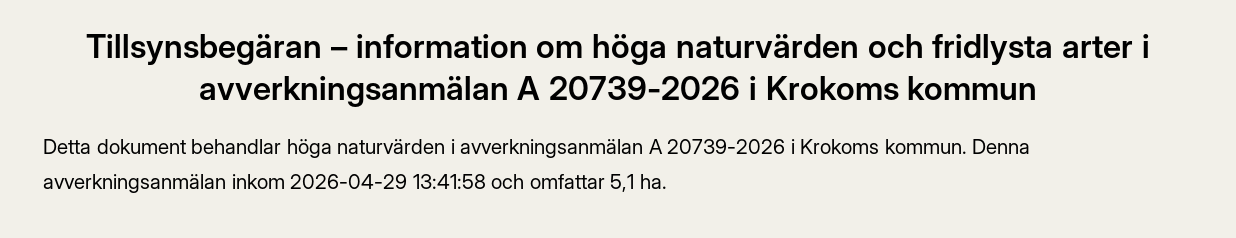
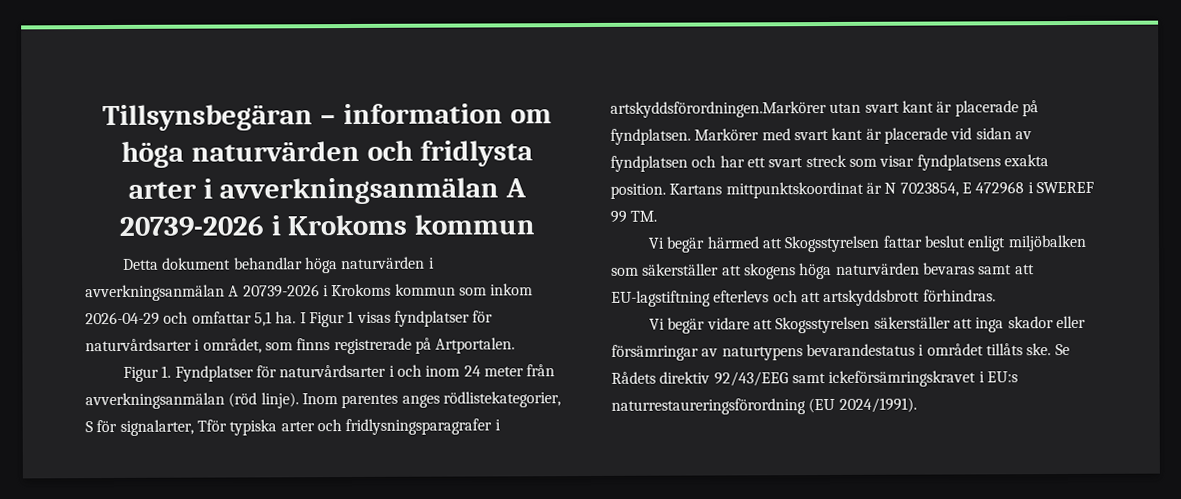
- Detta dokument behandlar höga naturvärden i avverkningsanmälan A 20739-2026 i Krokoms kommun. Denna avverkningsanmälan inkom 2026-04-29 13:41:58 och omfattar 5,1 ha.
+ Detta dokument behandlar höga naturvärden i avverkningsanmälan A 20739-2026 i Krokoms kommun som inkom 2026-04-29 och omfattar 5,1 ha.
+ I Figur 1 visas fyndplatser för naturvårdsarter i området, som finns registrerade på Artportalen.
+ Figur 1. Fyndplatser för naturvårdsarter i och inom 24 meter från avverkningsanmälan (röd linje). Inom parentes anges rödlistekategorier, S för signalarter, Tför typiska arter och fridlysningsparagrafer i artskyddsförordningen.Markörer utan svart kant är placerade på fyndplatsen. Markörer med svart kant är placerade vid sidan av fyndplatsen och har ett svart streck som visar fyndplatsens exakta position. Kartans mittpunktskoordinat är N 7023854, E 472968 i SWEREF 99 TM.
+ Vi begär härmed att Skogsstyrelsen fattar beslut enligt miljöbalken som säkerställer att skogens höga naturvärden bevaras samt att EU-lagstiftning efterlevs och att artskyddsbrott förhindras.
+ Vi begär vidare att Skogsstyrelsen säkerställer att inga skador eller försämringar av naturtypens bevarandestatus i området tillåts ske. Se Rådets direktiv 92/43/EEG samt ickeförsämringskravet i EU:s naturrestaureringsförordning (EU 2024/1991).

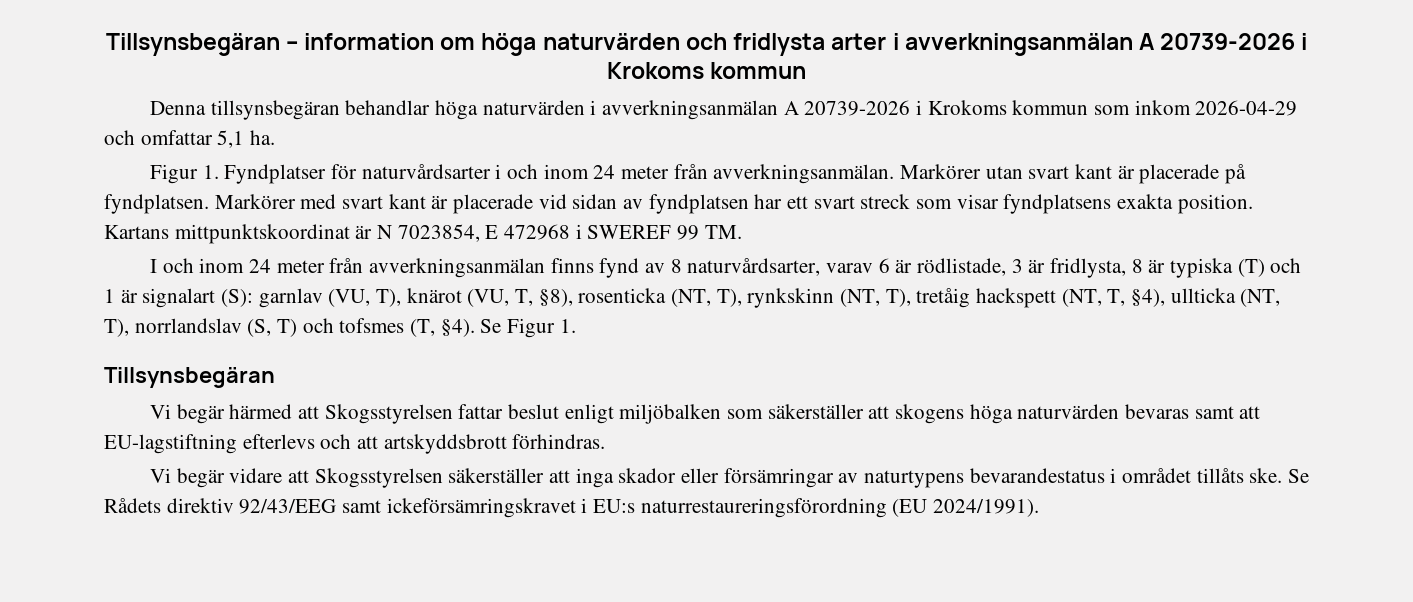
- Detta dokument behandlar höga naturvärden i avverkningsanmälan A 20739-2026 i Krokoms kommun som inkom 2026-04-29 och omfattar 5,1 ha. I Figur 1 visas fyndplatser för naturvårdsarter i området, som finns registrerade på Artportalen.
+ Denna tillsynsbegäran behandlar höga naturvärden i avverkningsanmälan A 20739-2026 i Krokoms kommun som inkom 2026-04-29 och omfattar 5,1 ha.
- Figur 1. Fyndplatser för naturvårdsarter i och inom 24 meter från avverkningsanmälan (röd linje). Inom parentes anges rödlistekategorier, S för signalarter, Tför typiska arter och fridlysningsparagrafer i artskyddsförordningen.Markörer utan svart kant är placerade på fyndplatsen.
+ Figur 1. Fyndplatser för naturvårdsarter i och inom 24 meter från avverkningsanmälan. Markörer utan svart kant är placerade på fyndplatsen.
- Markörer med svart kant är placerade vid sidan av fyndplatsen och har ett svart streck som visar fyndplatsens exakta position.
+ Markörer med svart kant är placerade vid sidan av fyndplatsen har ett svart streck som visar fyndplatsens exakta position.
+ I och inom 24 meter från avverkningsanmälan finns fynd av 8 naturvårdsarter, varav 6 är rödlistade, 3 är fridlysta, 8 är typiska (T) och 1 är signalart (S): garnlav (VU, T), knärot (VU, T, §8), rosenticka (NT, T), rynkskinn (NT, T), tretåig hackspett (NT, T, §4), ullticka (NT, T), norrlandslav (S, T) och tofsmes (T, §4). Se Figur 1.
+ Tillsynsbegäran

